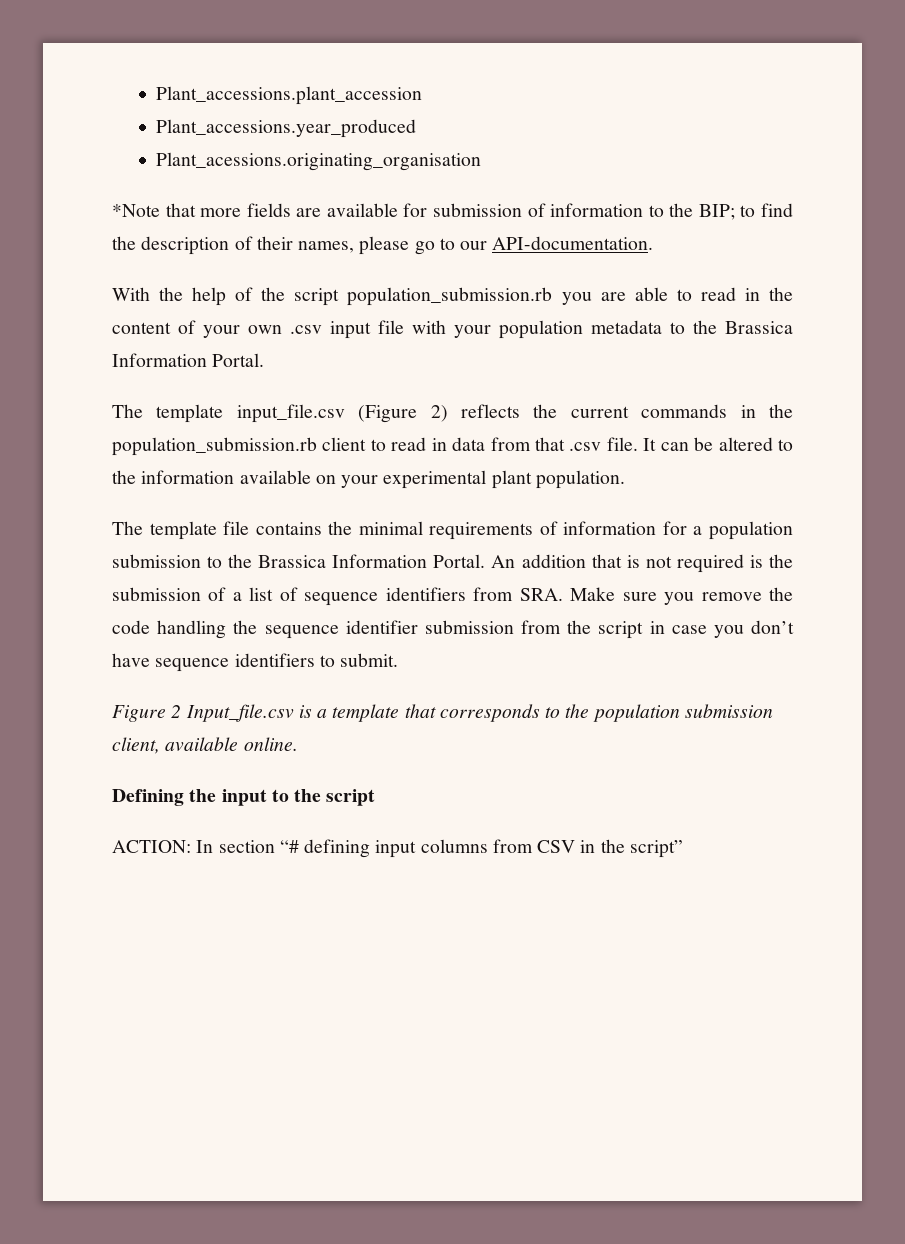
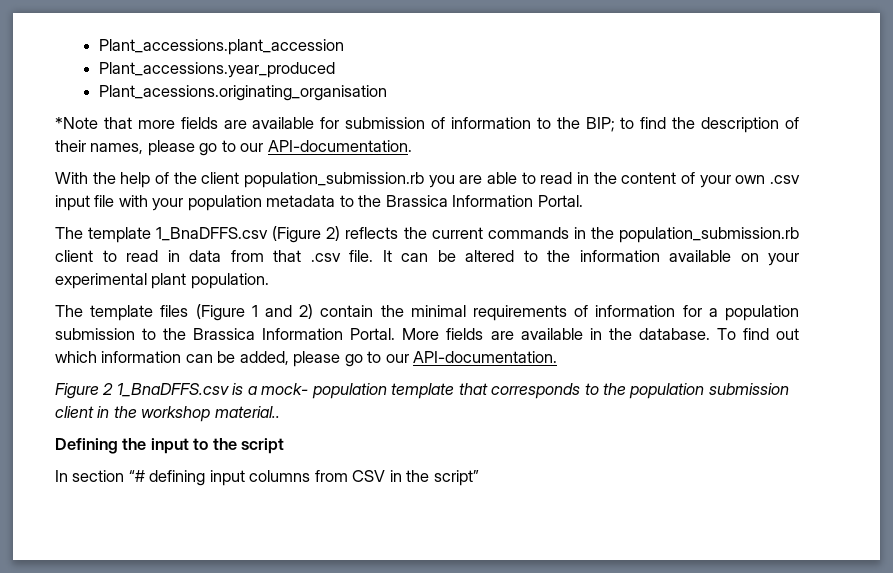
- With the help of the script population_submission.rb you are able to read in the content of your own .csv input file with your population metadata to the Brassica Information Portal.
+ With the help of the client population_submission.rb you are able to read in the content of your own .csv input file with your population metadata to the Brassica Information Portal.
- The template input_file.csv (Figure 2) reflects the current commands in the population_submission.rb client to read in data from that .csv file.
+ The template 1_BnaDFFS.csv (Figure 2) reflects the current commands in the population_submission.rb client to read in data from that .csv file.
- The template file contains the minimal requirements of information for a population submission to the Brassica Information Portal.
+ The template files (Figure 1 and 2) contain the minimal requirements of information for a population submission to the Brassica Information Portal.
- An addition that is not required is the submission of a list of sequence identifiers from SRA. Make sure you remove the code handling the sequence identifier submission from the script in case you don’t have sequence identifiers to submit.
+ More fields are available in the database. To find out which information can be added, please go to our API-documentation.
- Figure 2 Input_file.csv is a template that corresponds to the population submission client, available online.
+ Figure 2 1_BnaDFFS.csv is a mock- population template that corresponds to the population submission client in the workshop material..
- ACTION: In section “# defining input columns from CSV in the script”
+ In section “# defining input columns from CSV in the script”

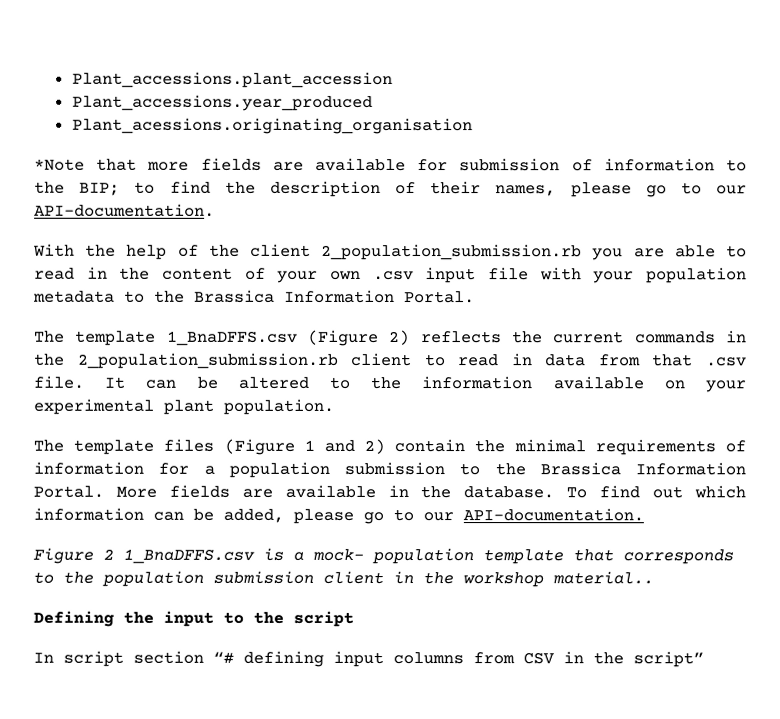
- With the help of the client population_submission.rb you are able to read in the content of your own .csv input file with your population metadata to the Brassica Information Portal.
+ With the help of the client 2_population_submission.rb you are able to read in the content of your own .csv input file with your population metadata to the Brassica Information Portal.
- The template 1_BnaDFFS.csv (Figure 2) reflects the current commands in the population_submission.rb client to read in data from that .csv file.
+ The template 1_BnaDFFS.csv (Figure 2) reflects the current commands in the 2_population_submission.rb client to read in data from that .csv file.
- In section “# defining input columns from CSV in the script”
+ In script section “# defining input columns from CSV in the script”

